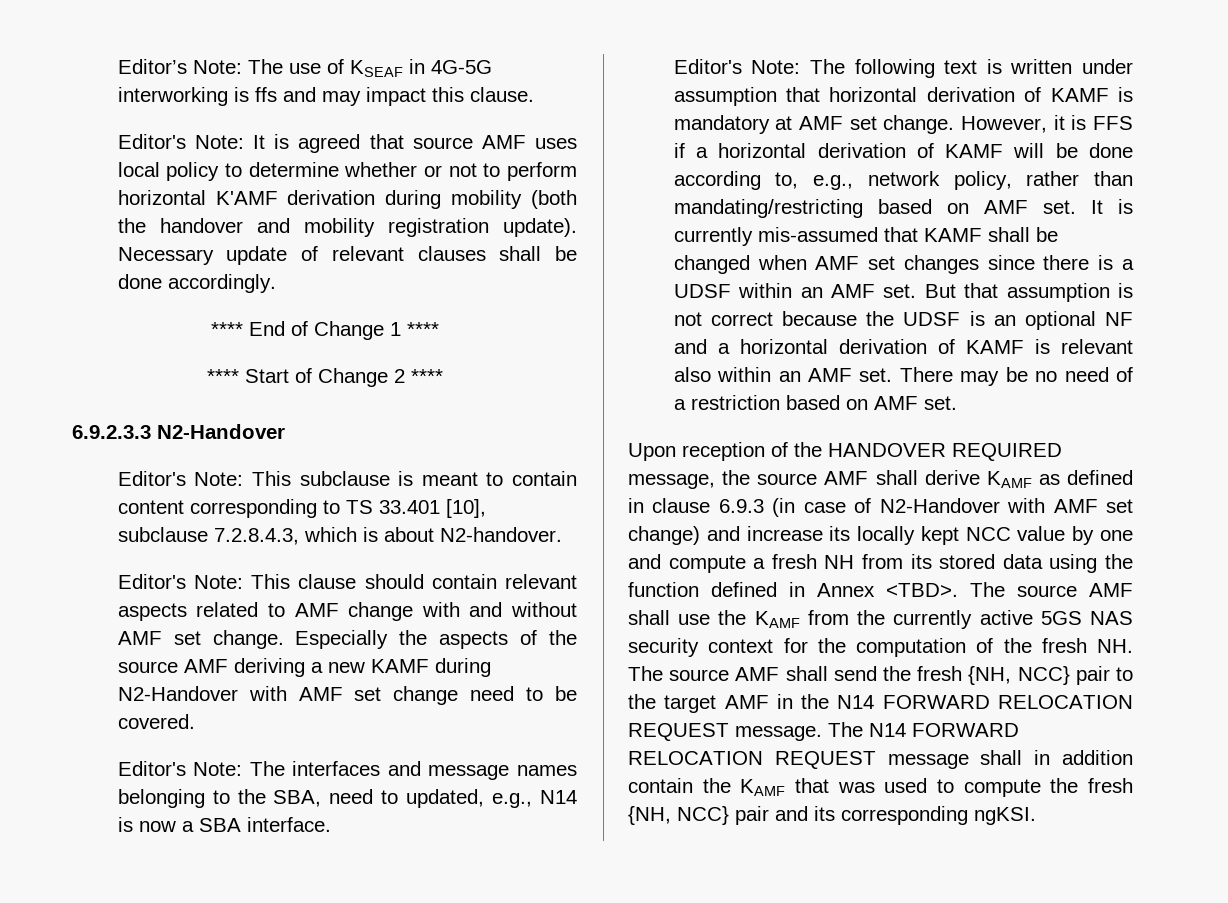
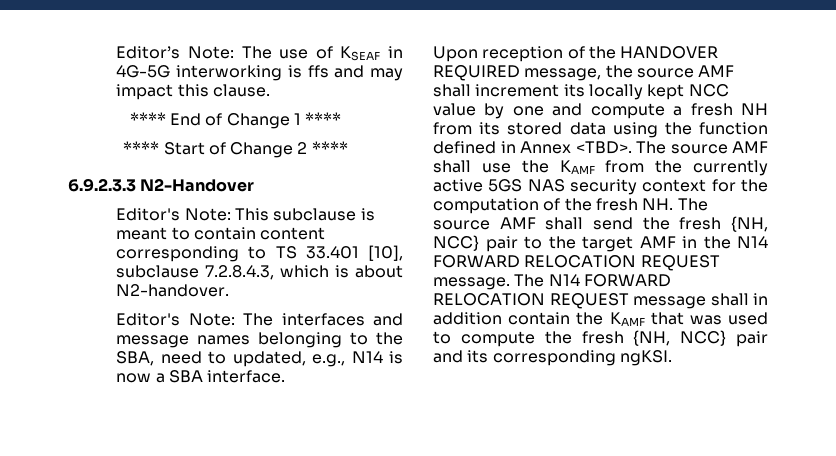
- Editor's Note: It is agreed that source AMF uses local policy to determine whether or not to perform horizontal K'AMF derivation during mobility (both the handover and mobility registration update). Necessary update of relevant clauses shall be done accordingly.
- Editor's Note: This clause should contain relevant aspects related to AMF change with and without AMF set change. Especially the aspects of the source AMF deriving a new KAMF during N2-Handover with AMF set change need to be covered.
- Editor's Note: The following text is written under assumption that horizontal derivation of KAMF is mandatory at AMF set change. However, it is FFS if a horizontal derivation of KAMF will be done according to, e.g., network policy, rather than mandating/restricting based on AMF set. It is currently mis-assumed that KAMF shall be changed when AMF set changes since there is a UDSF within an AMF set. But that assumption is not correct because the UDSF is an optional NF and a horizontal derivation of KAMF is relevant also within an AMF set. There may be no need of a restriction based on AMF set.
- Upon reception of the HANDOVER REQUIRED message, the source AMF shall derive KAMF as defined in clause 6.9.3 (in case of N2-Handover with AMF set change) and increase its locally kept NCC value by one and compute a fresh NH from its stored data using the function defined in Annex <TBD>.
+ Upon reception of the HANDOVER REQUIRED message, the source AMF shall increment its locally kept NCC value by one and compute a fresh NH from its stored data using the function defined in Annex <TBD>.

